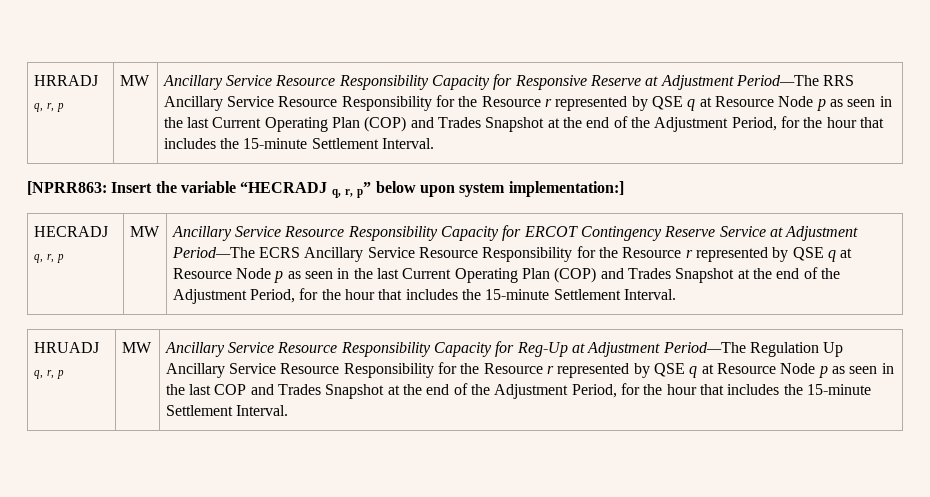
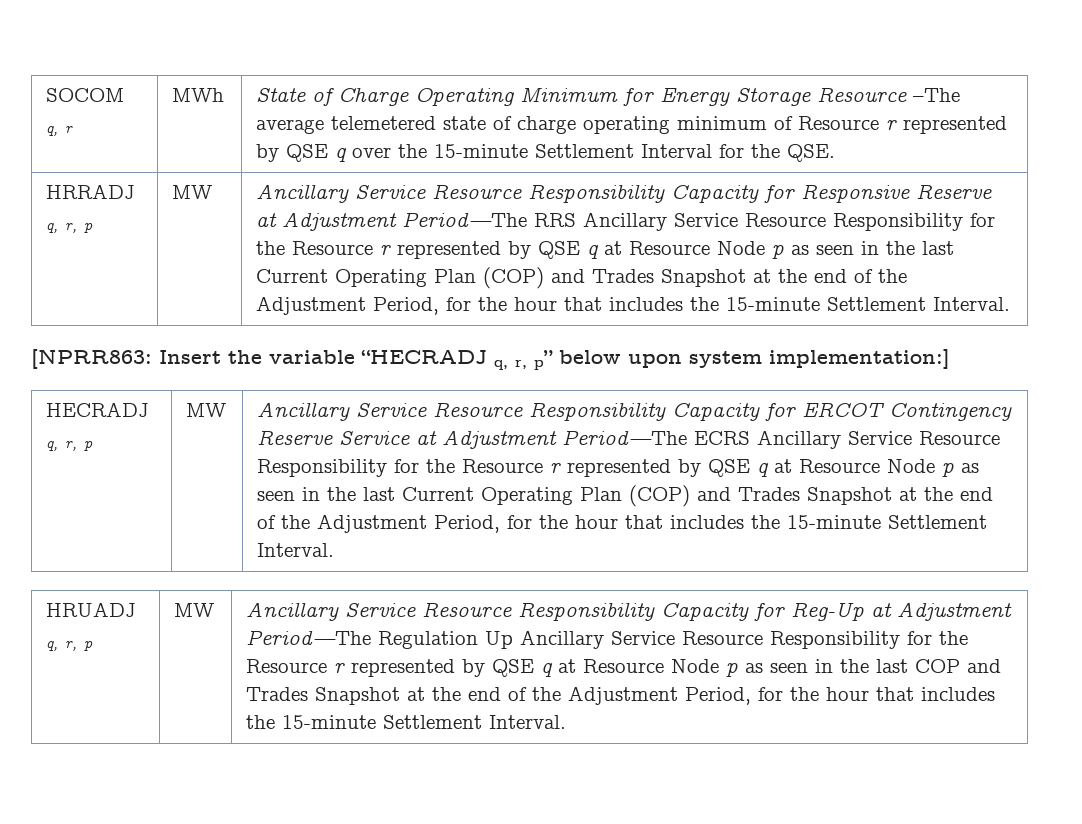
+ SOCOM q, r | MWh | State of Charge Operating Minimum for Energy Storage Resource –The average telemetered state of charge operating minimum of Resource r represented by QSE q over the 15-minute Settlement Interval for the QSE.

